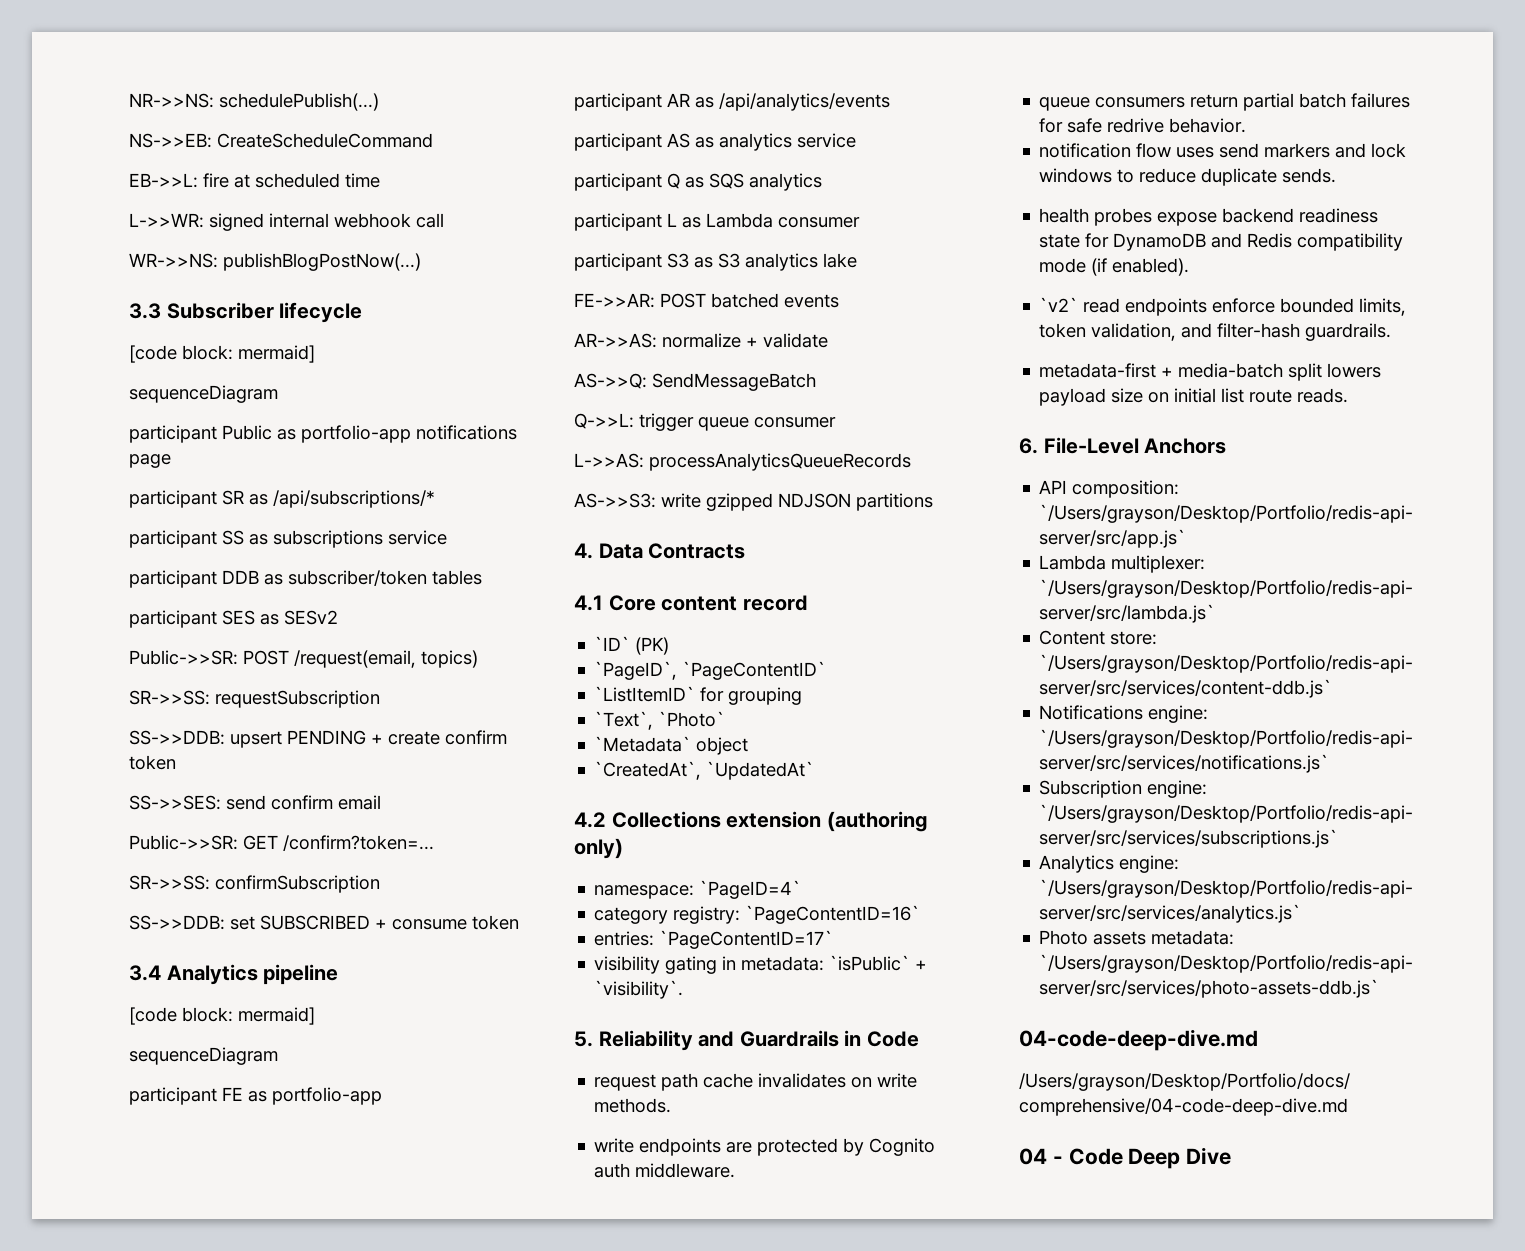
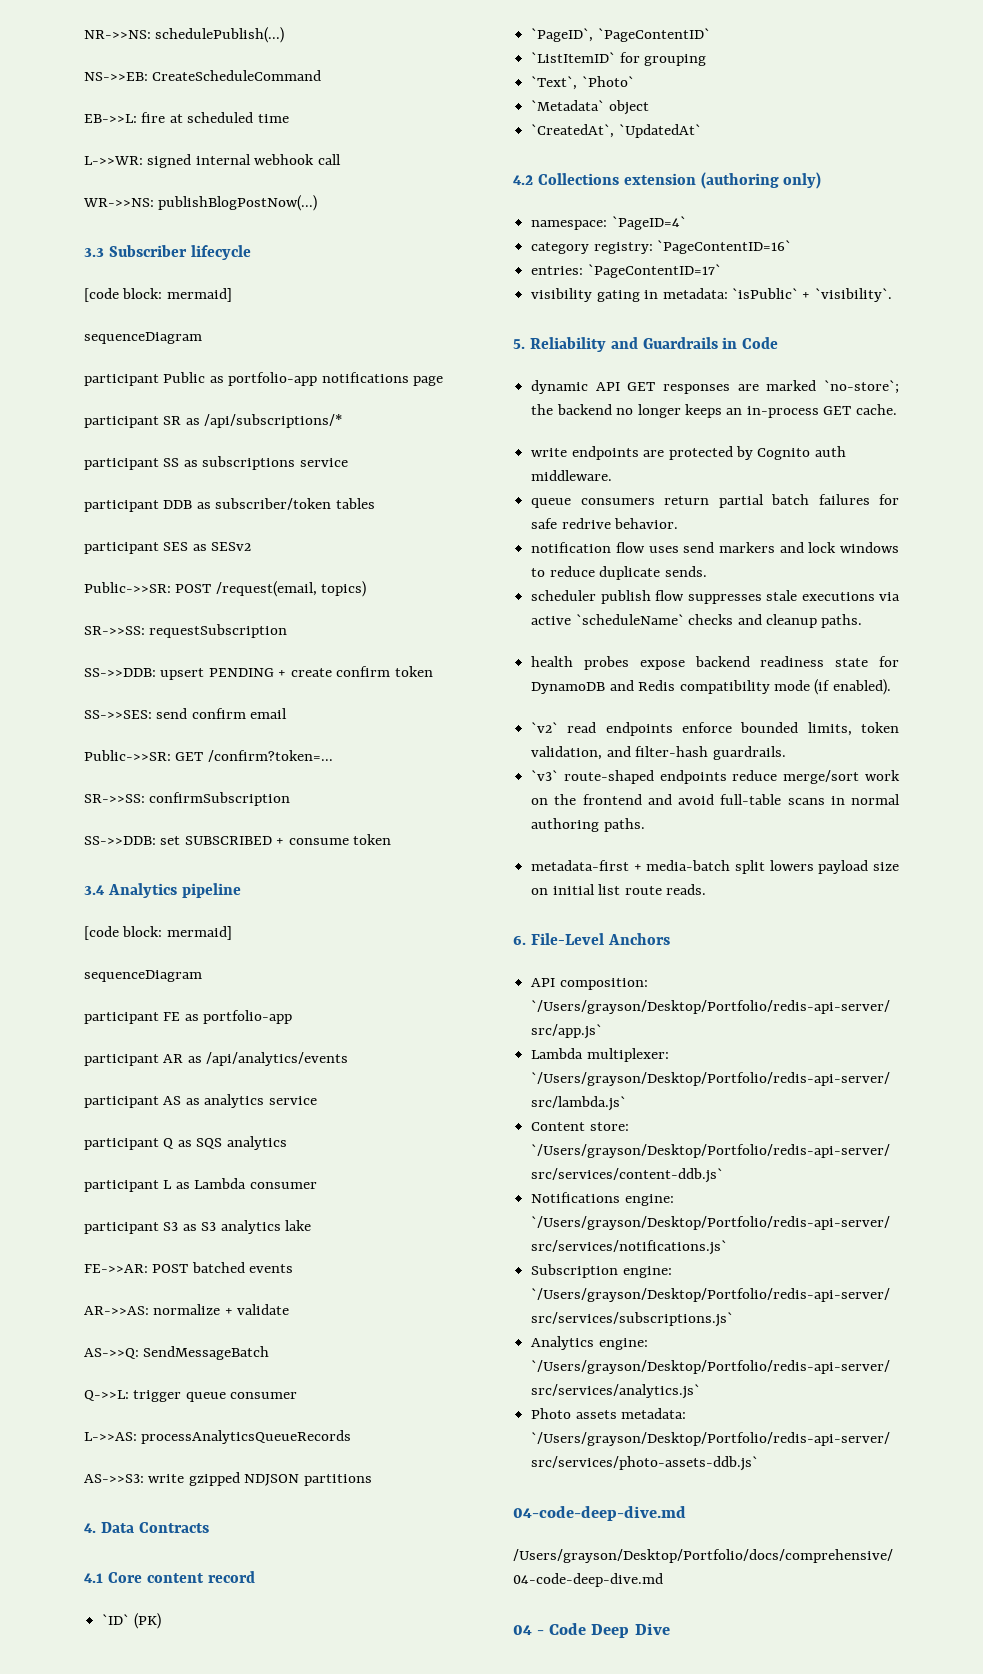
- request path cache invalidates on write methods.
+ dynamic API GET responses are marked `no-store`; the backend no longer keeps an in-process GET cache.
+ scheduler publish flow suppresses stale executions via active `scheduleName` checks and cleanup paths.
+ `v3` route-shaped endpoints reduce merge/sort work on the frontend and avoid full-table scans in normal authoring paths.

